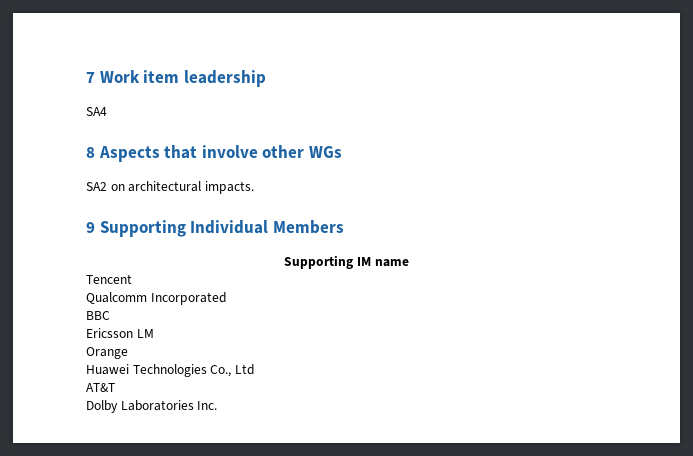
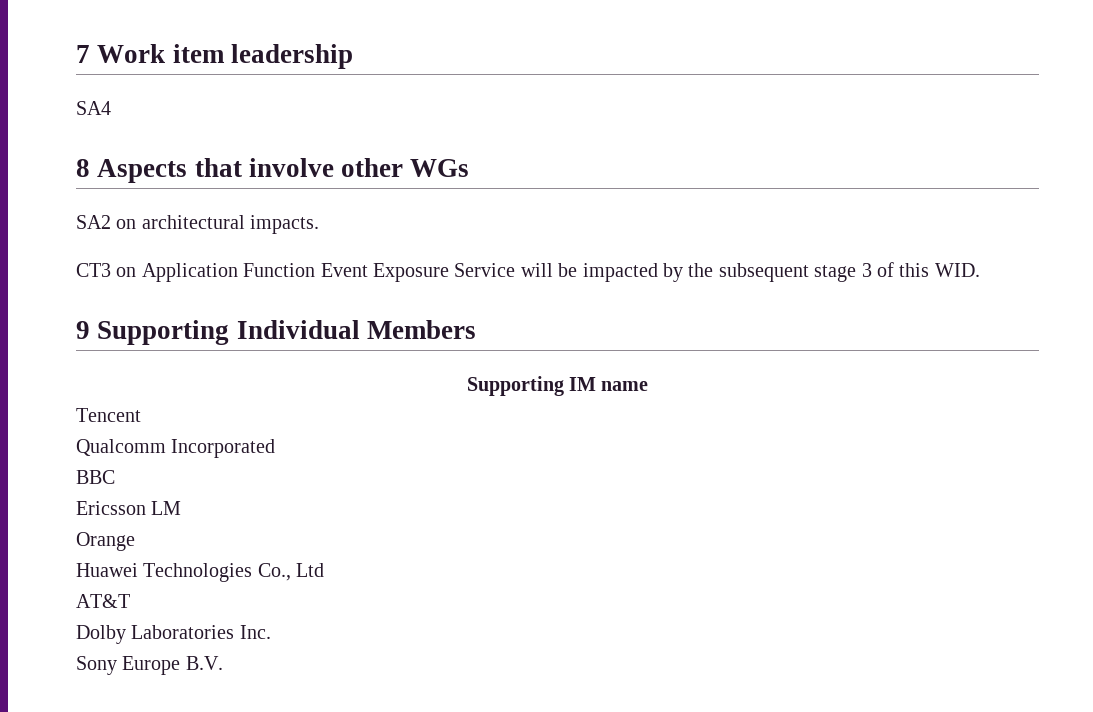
+ CT3 on Application Function Event Exposure Service will be impacted by the subsequent stage 3 of this WID.
+ Sony Europe B.V.

